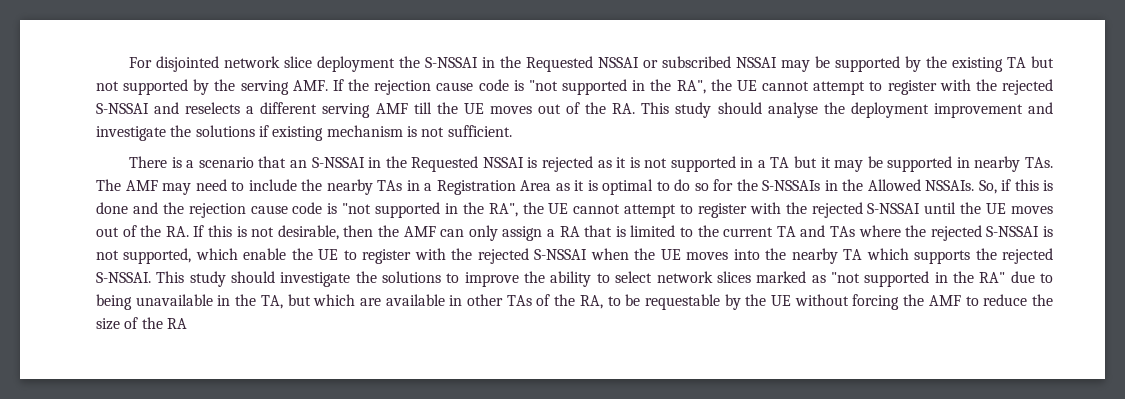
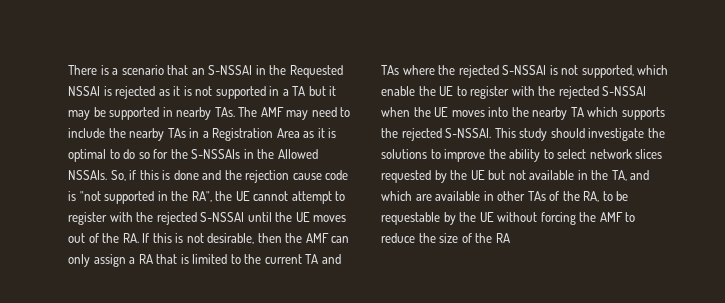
- For disjointed network slice deployment the S-NSSAI in the Requested NSSAI or subscribed NSSAI may be supported by the existing TA but not supported by the serving AMF. If the rejection cause code is "not supported in the RA", the UE cannot attempt to register with the rejected S-NSSAI and reselects a different serving AMF till the UE moves out of the RA. This study should analyse the deployment improvement and investigate the solutions if existing mechanism is not sufficient.
- This study should investigate the solutions to improve the ability to select network slices marked as "not supported in the RA" due to being unavailable in the TA, but which are available in other TAs of the RA, to be requestable by the UE without forcing the AMF to reduce the size of the RA
+ This study should investigate the solutions to improve the ability to select network slices requested by the UE but not available in the TA, and which are available in other TAs of the RA, to be requestable by the UE without forcing the AMF to reduce the size of the RA

